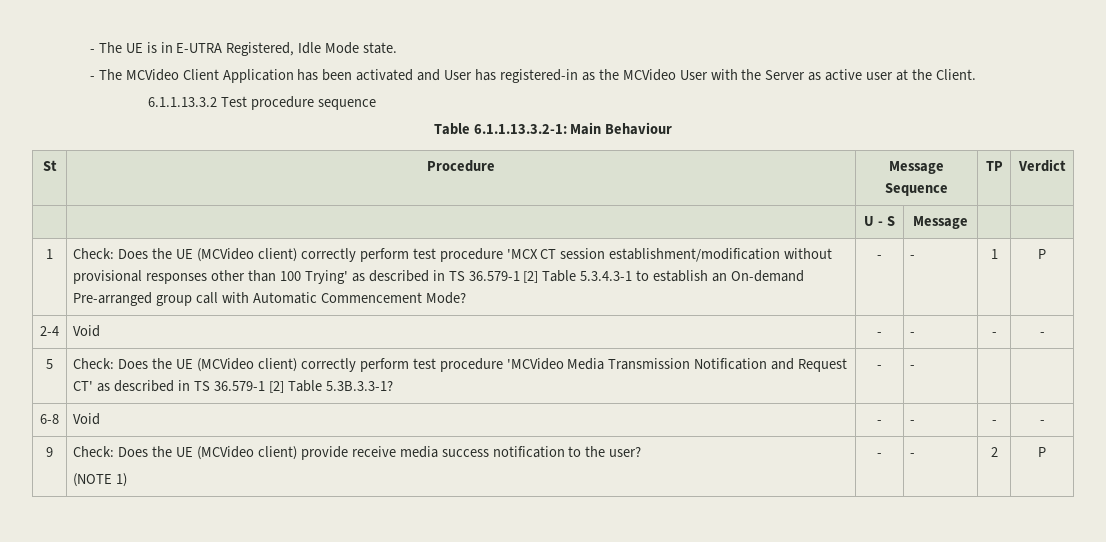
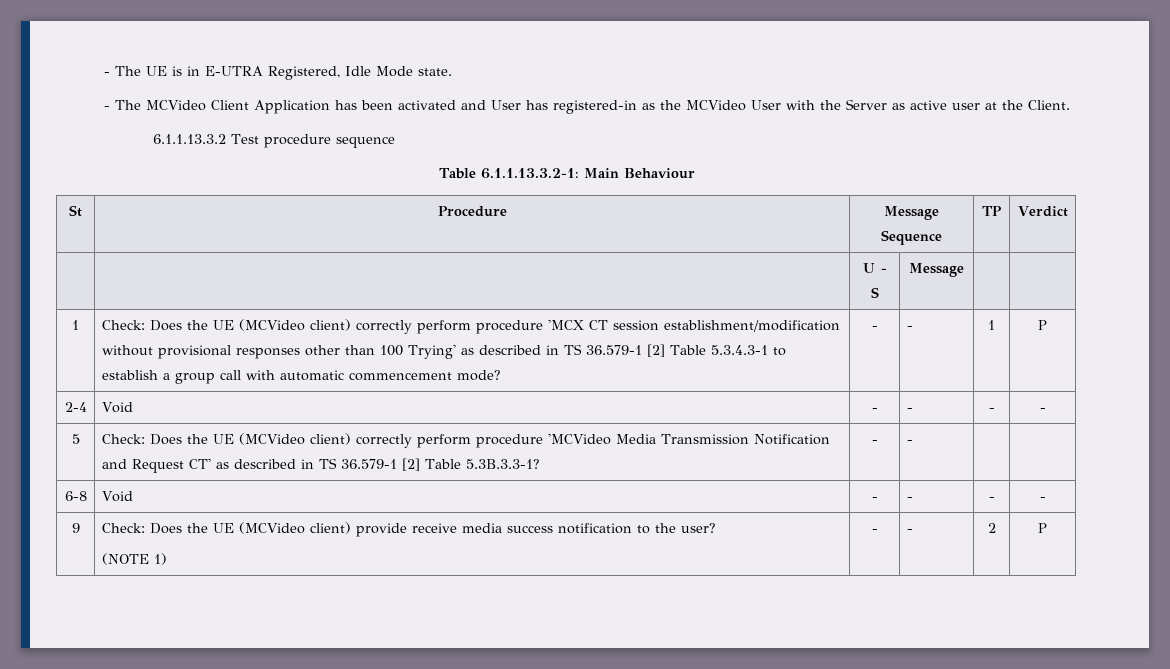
- Check: Does the UE (MCVideo client) correctly perform test procedure 'MCX CT session establishment/modification without provisional responses other than 100 Trying' as described in TS 36.579-1 [2] Table 5.3.4.3-1 to establish an On-demand Pre-arranged group call with Automatic Commencement Mode?
+ Check: Does the UE (MCVideo client) correctly perform procedure 'MCX CT session establishment/modification without provisional responses other than 100 Trying' as described in TS 36.579-1 [2] Table 5.3.4.3-1 to establish a group call with automatic commencement mode?
- 5 | Check: Does the UE (MCVideo client) correctly perform test procedure 'MCVideo Media Transmission Notification and Request CT' as described in TS 36.579-1 [2] Table 5.3B.3.3-1? | - | - | |
+ 5 | Check: Does the UE (MCVideo client) correctly perform procedure 'MCVideo Media Transmission Notification and Request CT' as described in TS 36.579-1 [2] Table 5.3B.3.3-1? | - | - | |

